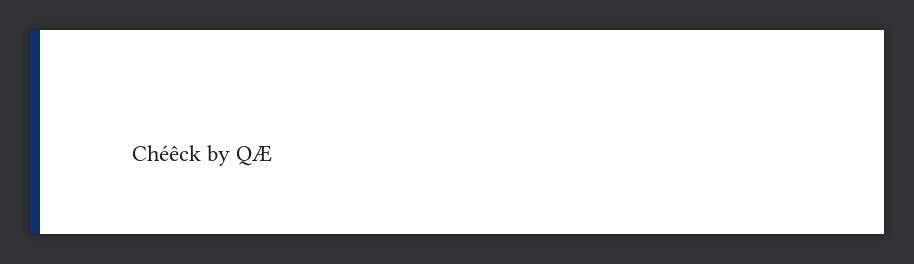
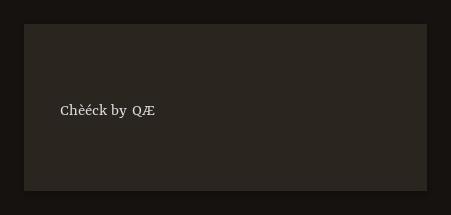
- Chéêck by QÆ
+ Chèéck by QÆ

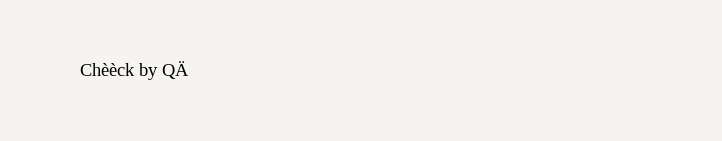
- Chèéck by QÆ
+ Chèèck by QÄ

